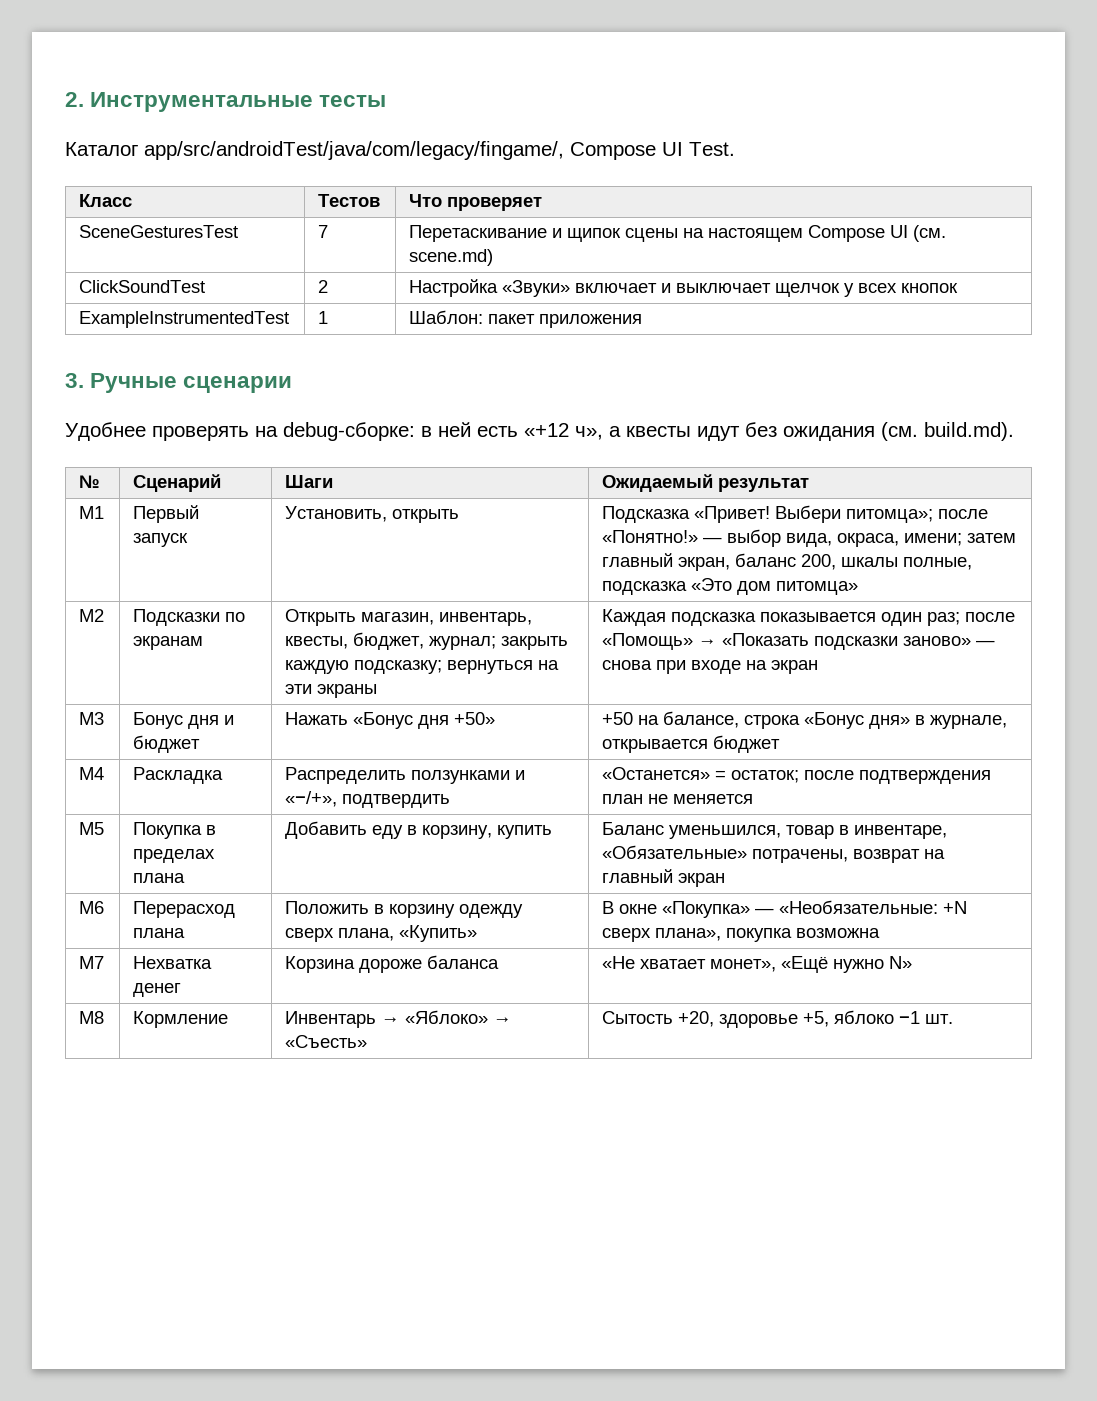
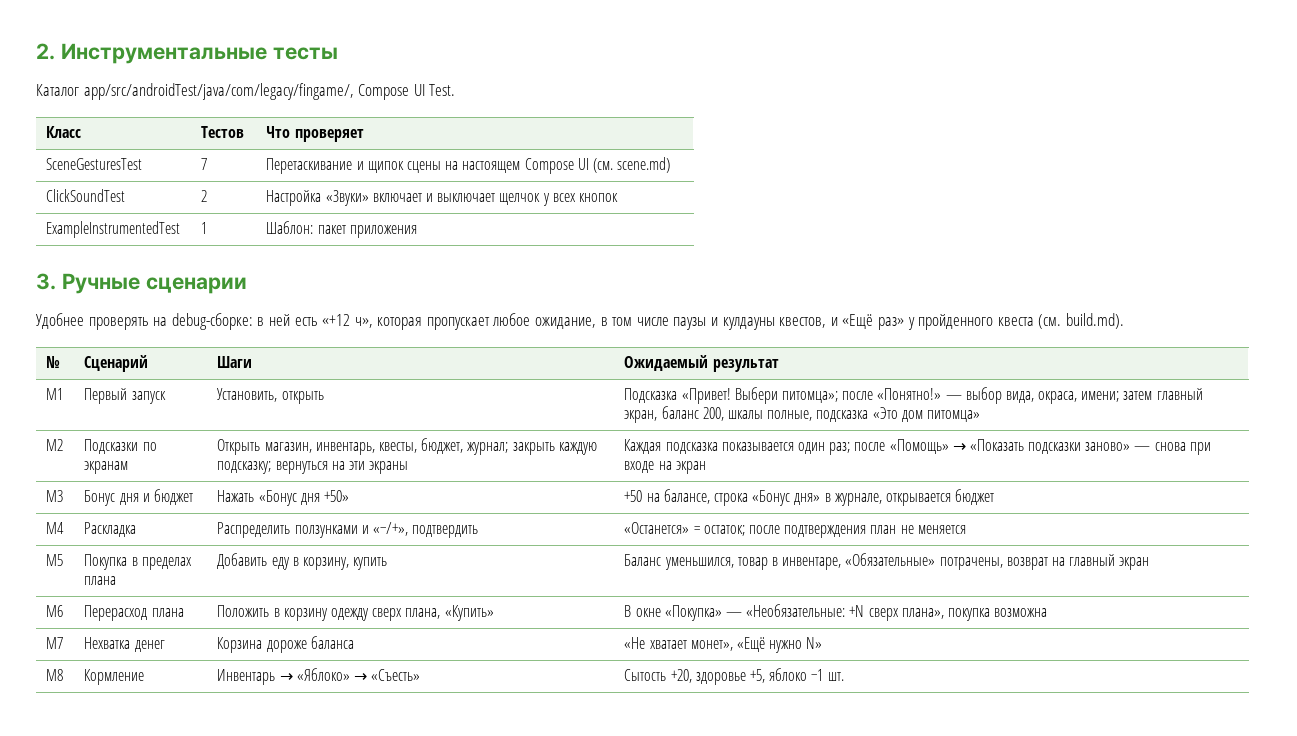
- Удобнее проверять на debug-сборке: в ней есть «+12 ч», а квесты идут без ожидания (см. build.md).
+ Удобнее проверять на debug-сборке: в ней есть «+12 ч», которая пропускает любое ожидание, в том числе паузы и кулдауны квестов, и «Ещё раз» у пройденного квеста (см. build.md).

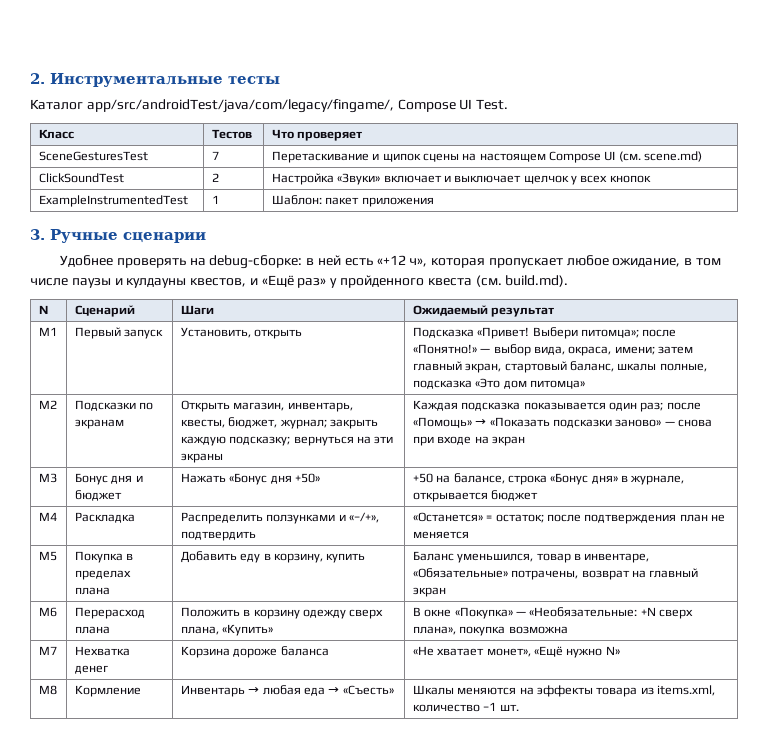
- M1 | Первый запуск | Установить, открыть | Подсказка «Привет! Выбери питомца»; после «Понятно!» — выбор вида, окраса, имени; затем главный экран, баланс 200, шкалы полные, подсказка «Это дом питомца»
+ M1 | Первый запуск | Установить, открыть | Подсказка «Привет! Выбери питомца»; после «Понятно!» — выбор вида, окраса, имени; затем главный экран, стартовый баланс, шкалы полные, подсказка «Это дом питомца»
- M8 | Кормление | Инвентарь → «Яблоко» → «Съесть» | Сытость +20, здоровье +5, яблоко −1 шт.
+ M8 | Кормление | Инвентарь → любая еда → «Съесть» | Шкалы меняются на эффекты товара из items.xml, количество −1 шт.

